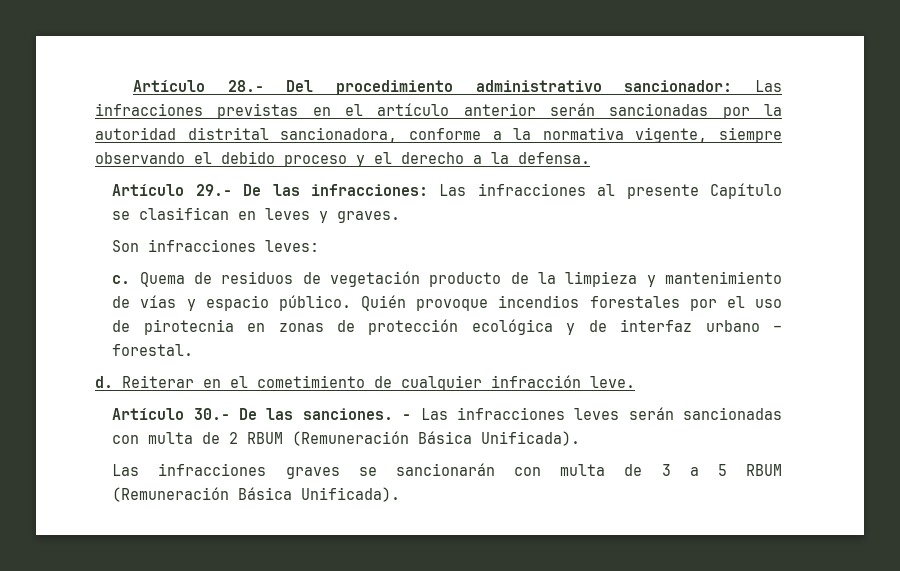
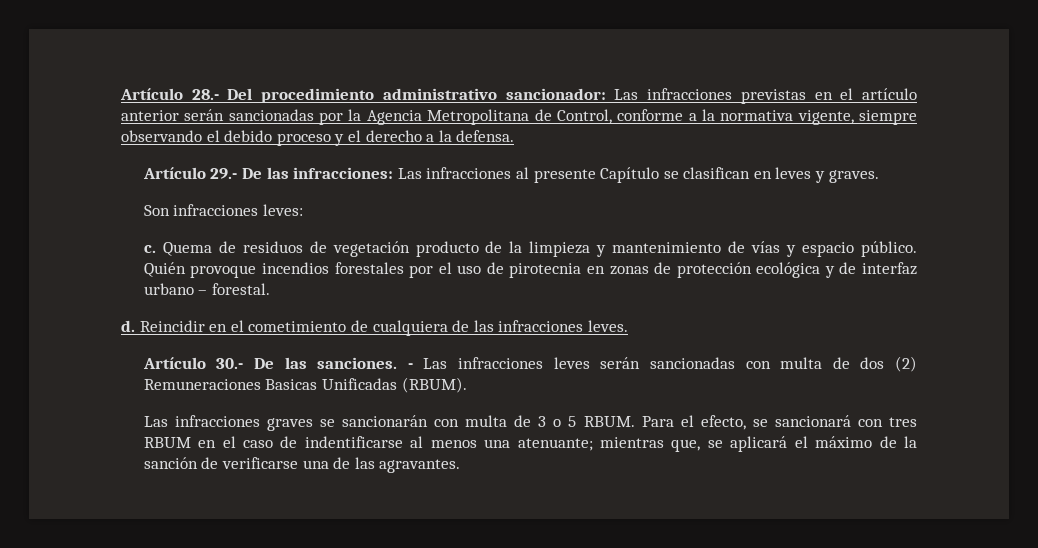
- Artículo 28.- Del procedimiento administrativo sancionador: Las infracciones previstas en el artículo anterior serán sancionadas por la autoridad distrital sancionadora, conforme a la normativa vigente, siempre observando el debido proceso y el derecho a la defensa.
+ Artículo 28.- Del procedimiento administrativo sancionador: Las infracciones previstas en el artículo anterior serán sancionadas por la Agencia Metropolitana de Control, conforme a la normativa vigente, siempre observando el debido proceso y el derecho a la defensa.
- Reiterar en el cometimiento de cualquier infracción leve.
+ Reincidir en el cometimiento de cualquiera de las infracciones leves.
- - Las infracciones leves serán sancionadas con multa de 2 RBUM (Remuneración Básica Unificada).
+ - Las infracciones leves serán sancionadas con multa de dos (2) Remuneraciones Basicas Unificadas (RBUM).
- Las infracciones graves se sancionarán con multa de 3 a 5 RBUM (Remuneración Básica Unificada).
+ Las infracciones graves se sancionarán con multa de 3 o 5 RBUM. Para el efecto, se sancionará con tres RBUM en el caso de indentificarse al menos una atenuante; mientras que, se aplicará el máximo de la sanción de verificarse una de las agravantes.

